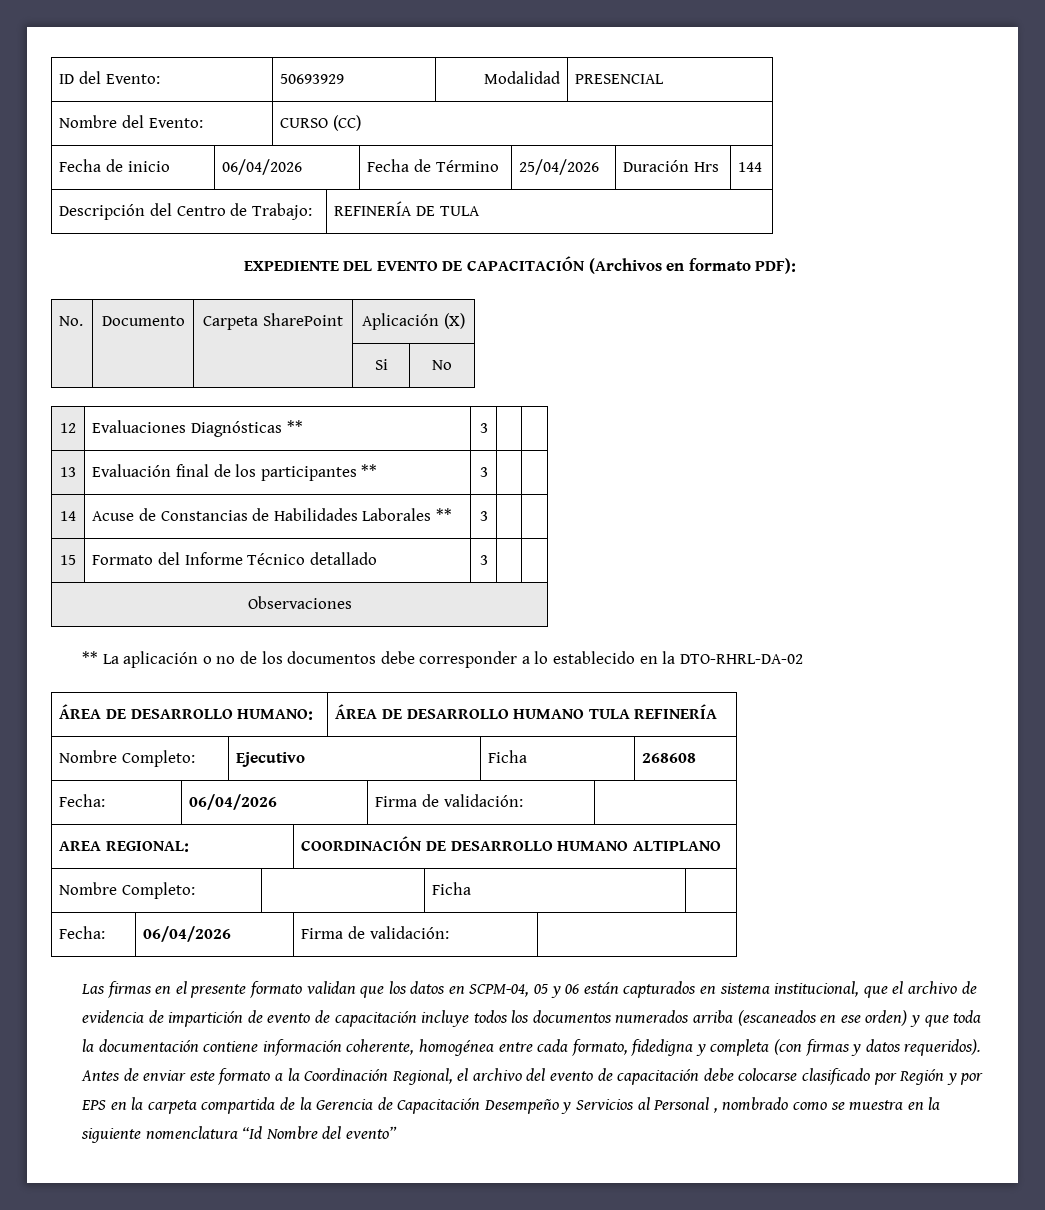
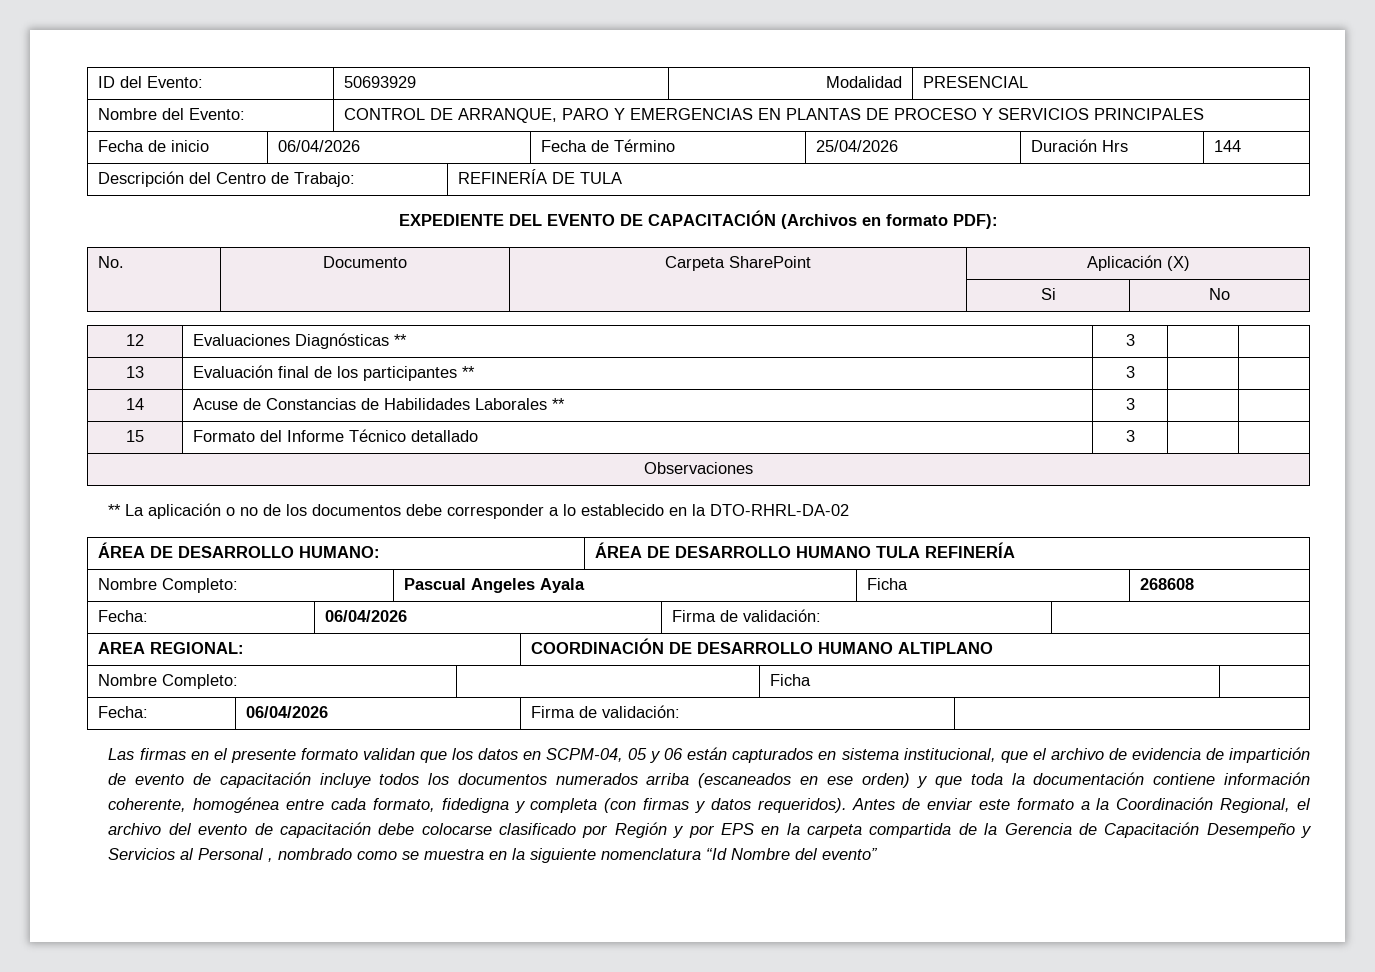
- Nombre del Evento: | CURSO (CC)
+ Nombre del Evento: | CONTROL DE ARRANQUE, PARO Y EMERGENCIAS EN PLANTAS DE PROCESO Y SERVICIOS PRINCIPALES
- Nombre Completo: | Ejecutivo | Ficha | 268608
+ Nombre Completo: | Pascual Angeles Ayala | Ficha | 268608

